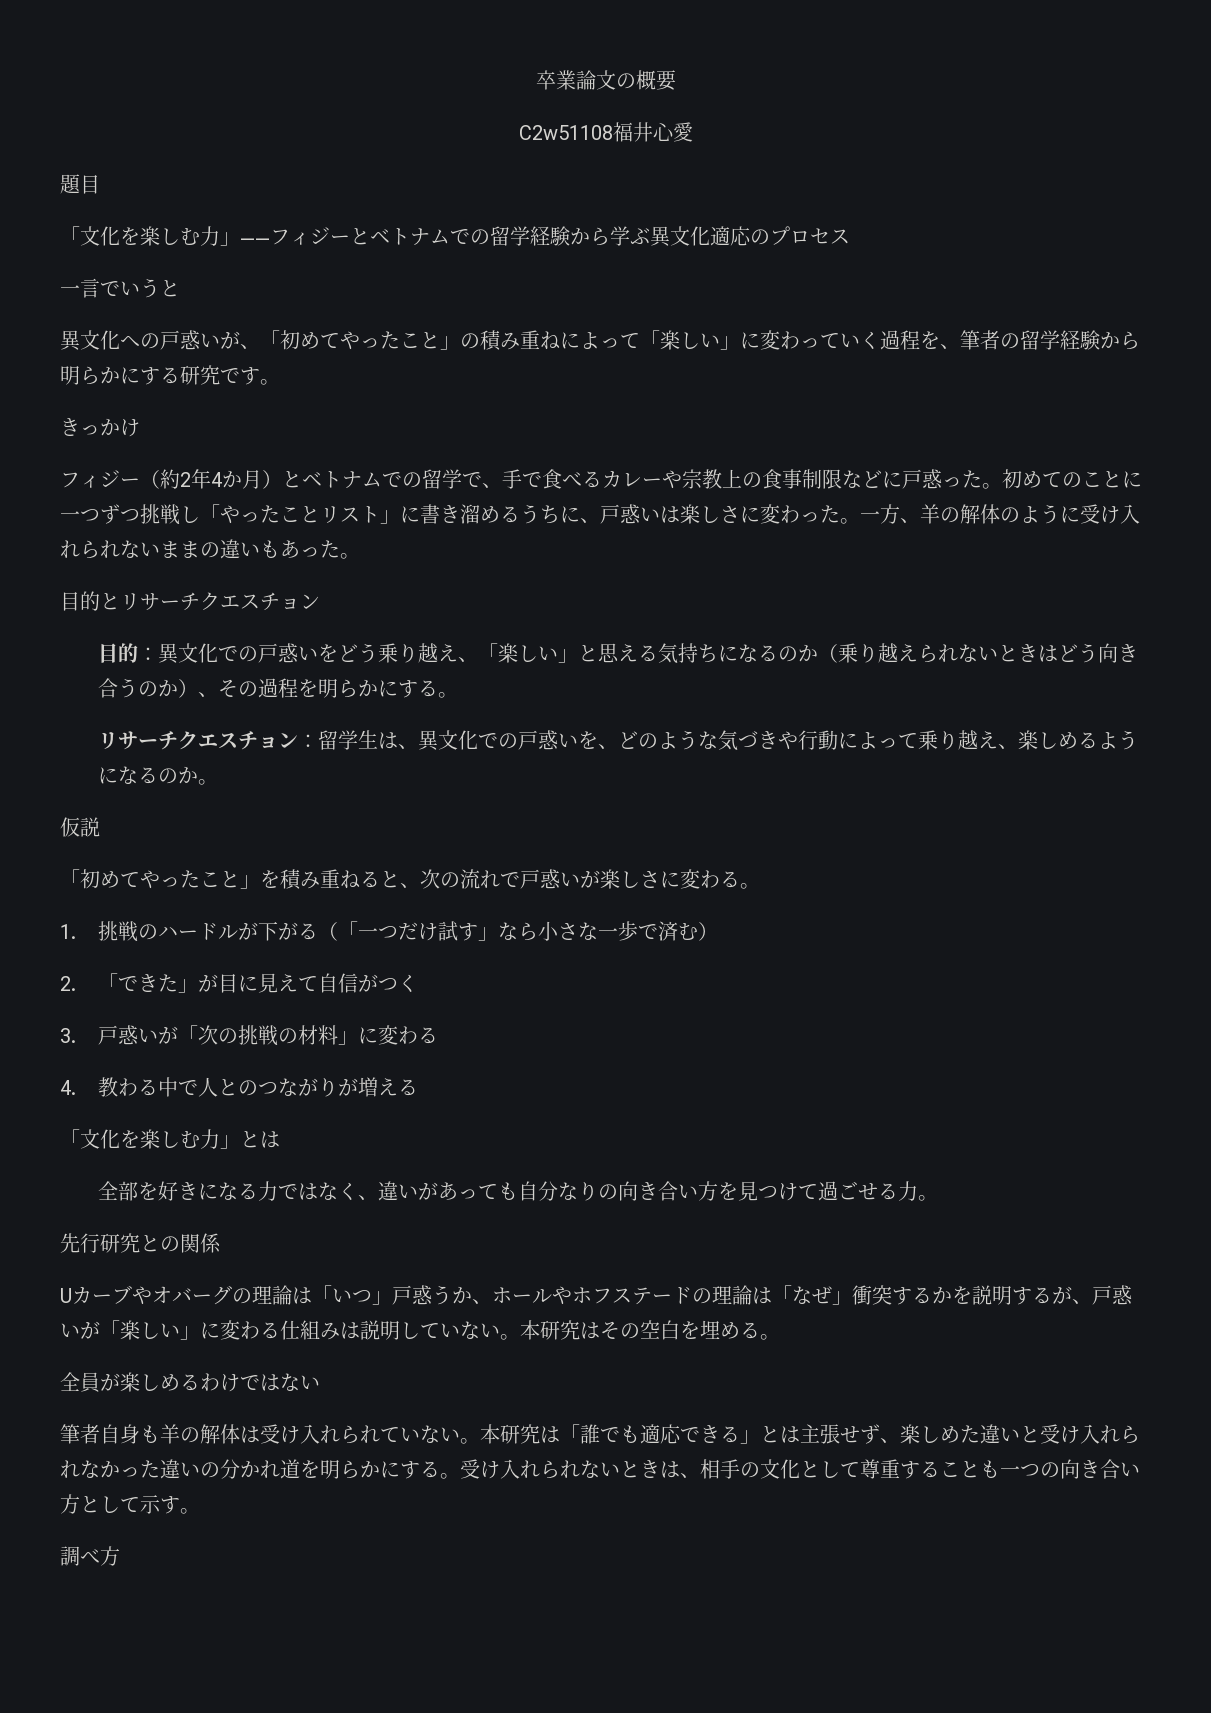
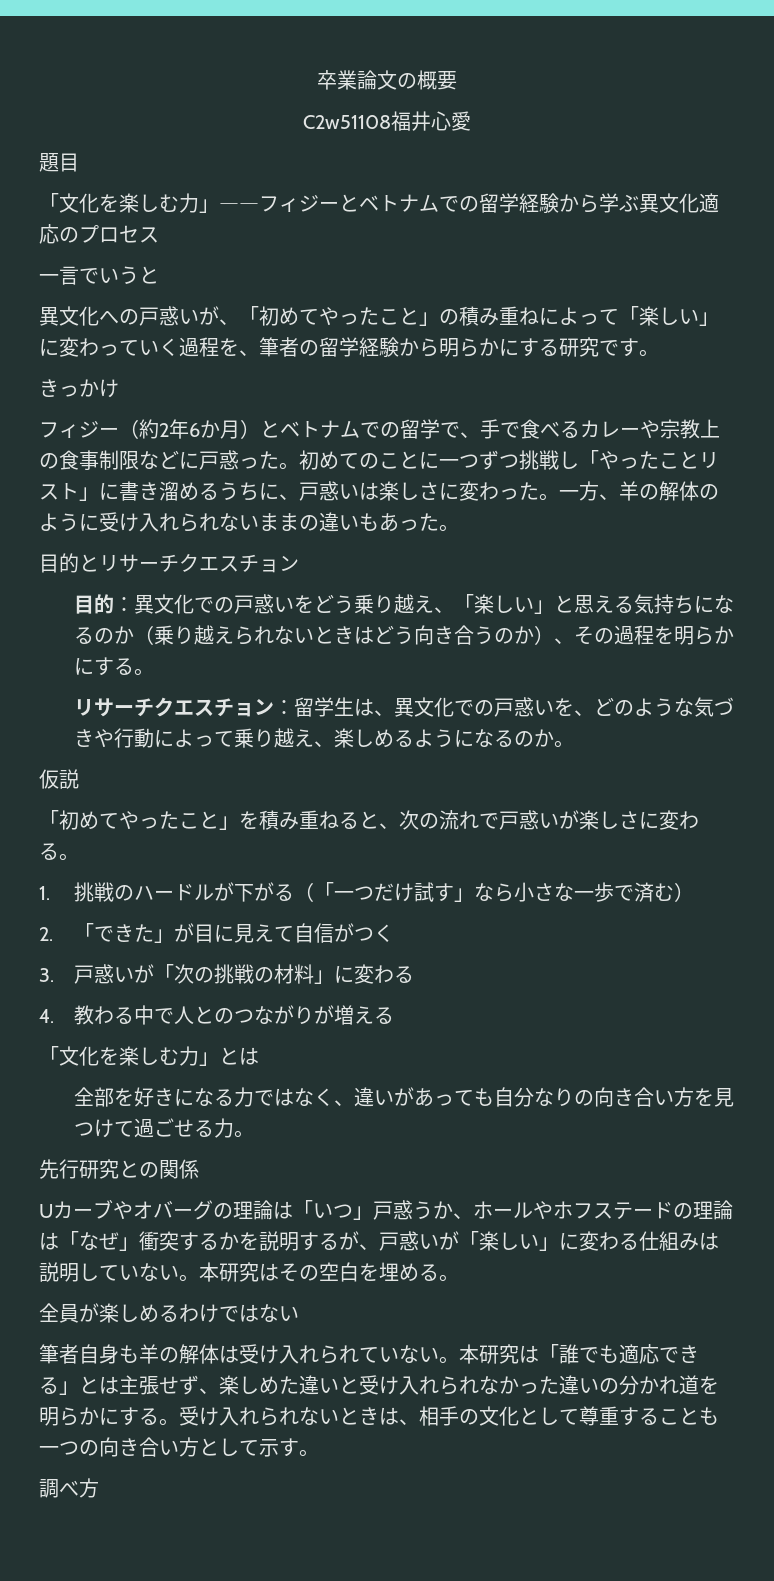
- フィジー（約2年4か月）とベトナムでの留学で、手で食べるカレーや宗教上の食事制限などに戸惑った。
+ フィジー（約2年6か月）とベトナムでの留学で、手で食べるカレーや宗教上の食事制限などに戸惑った。

